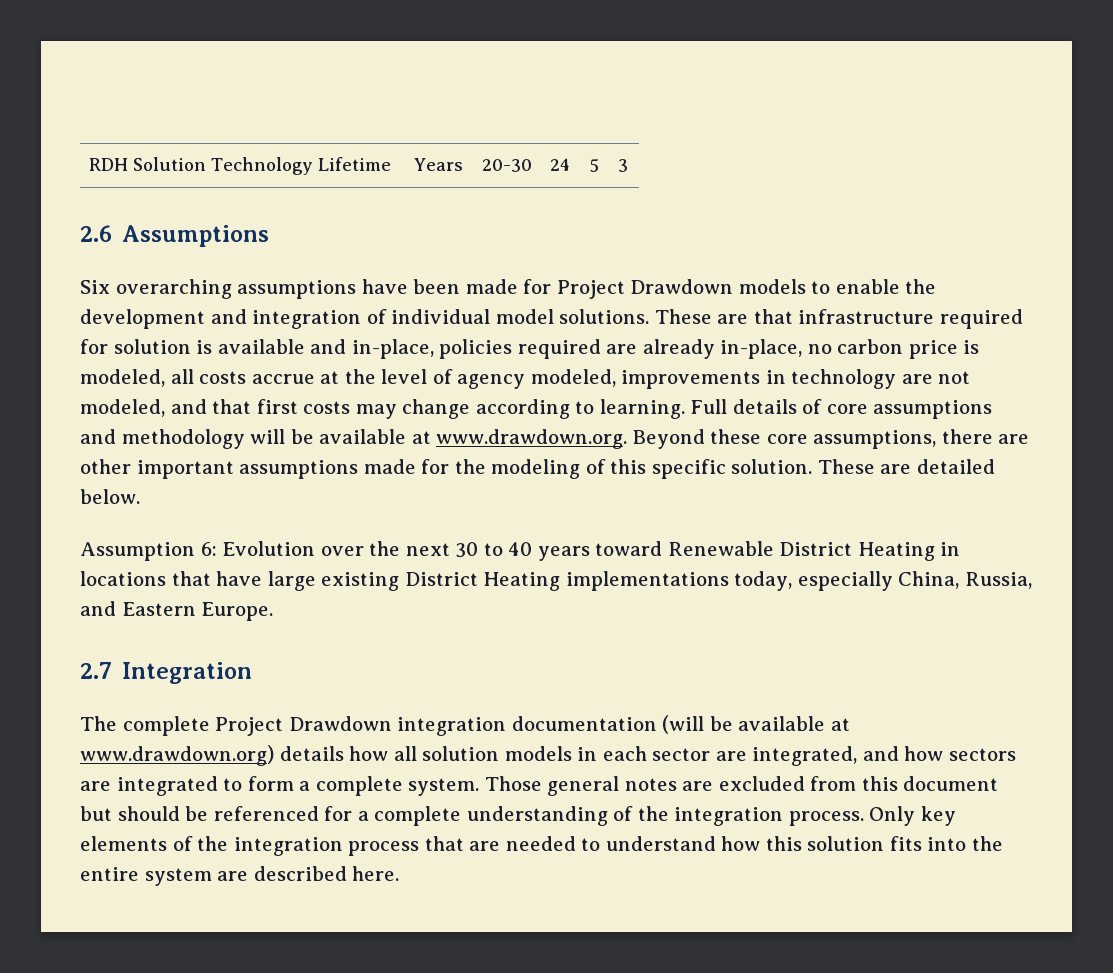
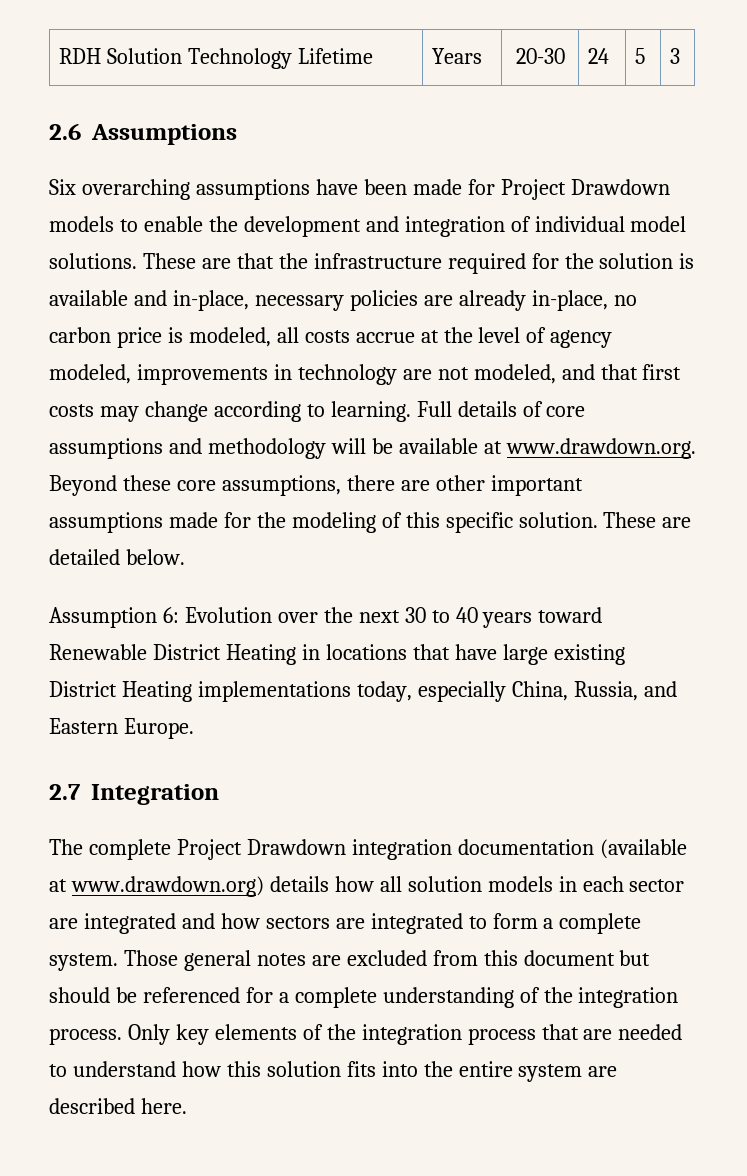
- These are that infrastructure required for solution is available and in-place, policies required are already in-place, no carbon price is modeled, all costs accrue at the level of agency modeled, improvements in technology are not modeled, and that first costs may change according to learning.
+ These are that the infrastructure required for the solution is available and in-place, necessary policies are already in-place, no carbon price is modeled, all costs accrue at the level of agency modeled, improvements in technology are not modeled, and that first costs may change according to learning.
- The complete Project Drawdown integration documentation (will be available at www.drawdown.org) details how all solution models in each sector are integrated, and how sectors are integrated to form a complete system.
+ The complete Project Drawdown integration documentation (available at www.drawdown.org) details how all solution models in each sector are integrated and how sectors are integrated to form a complete system.

